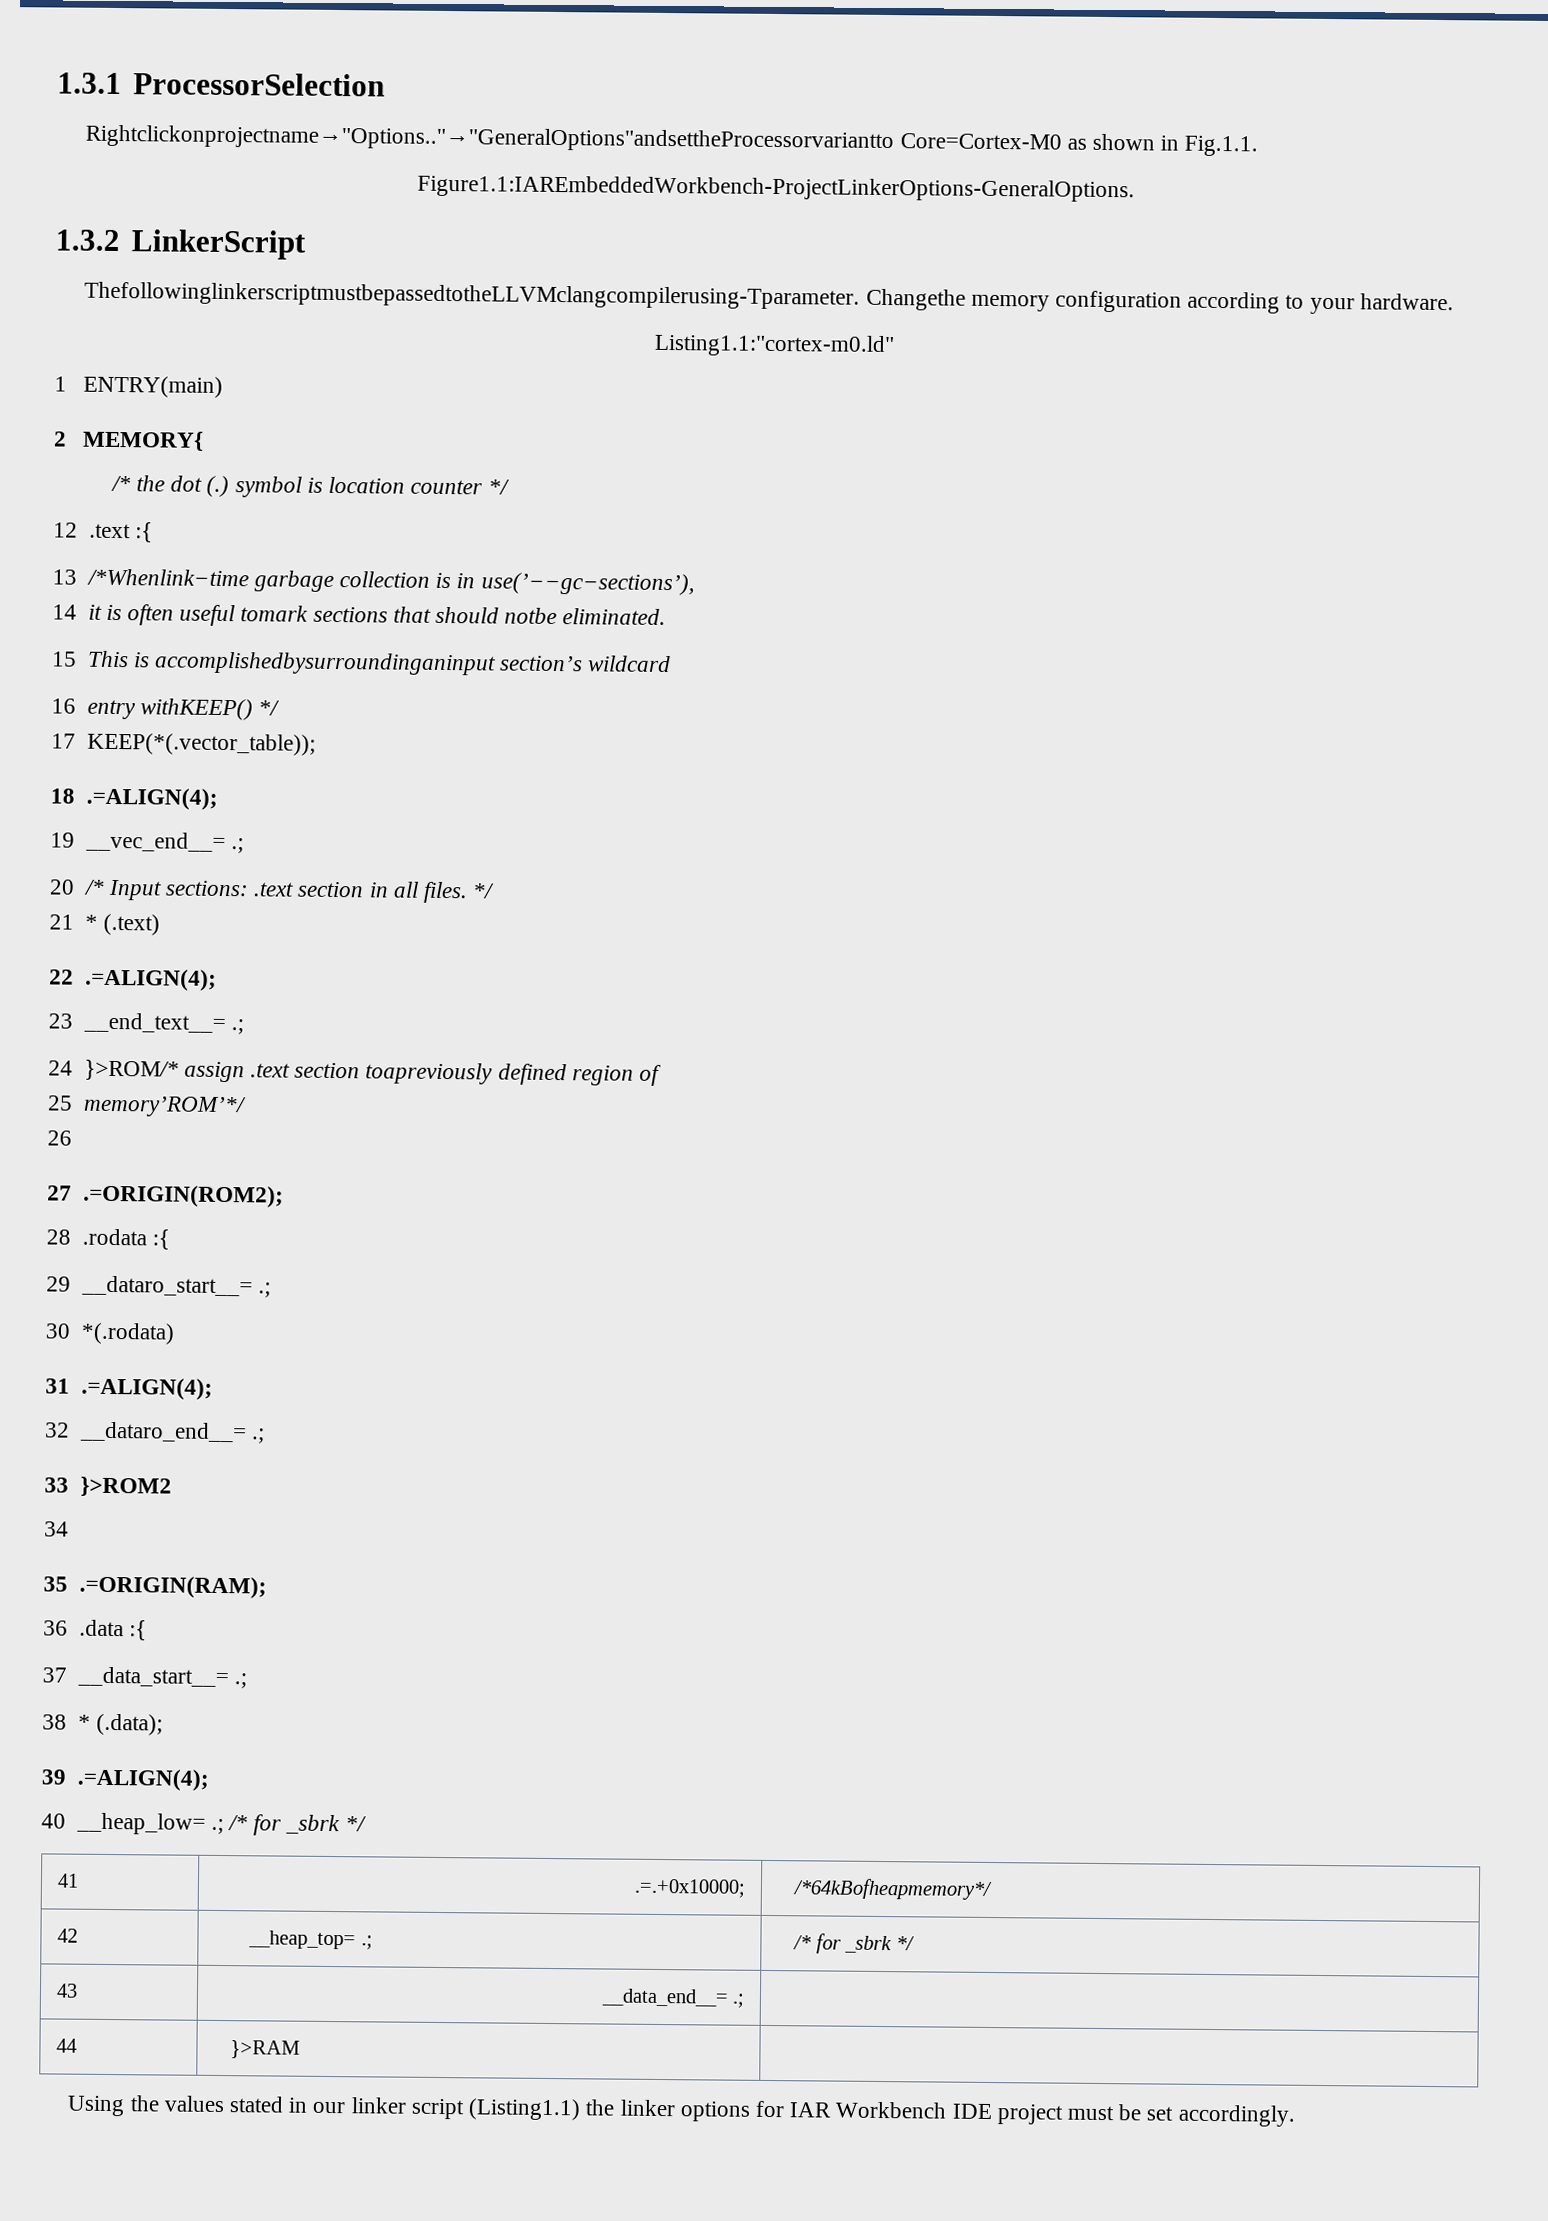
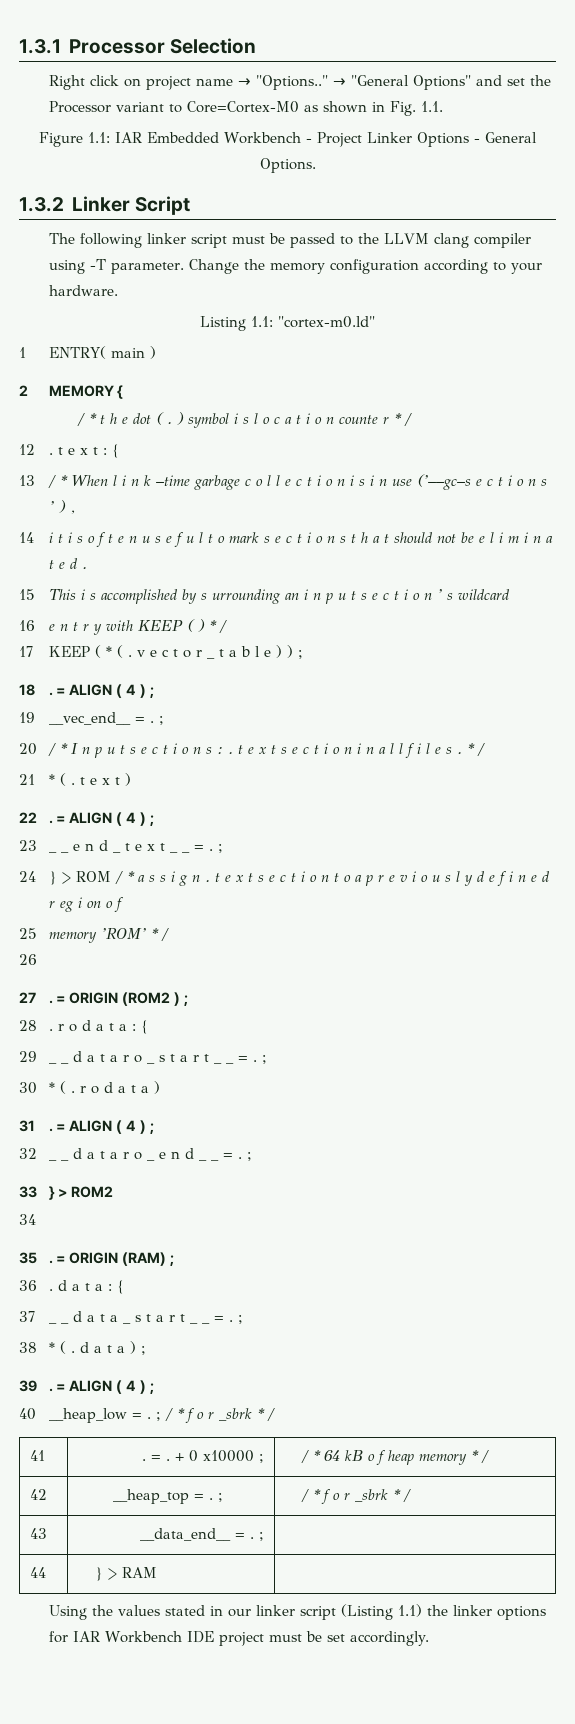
- 1.3.1 ProcessorSelection
- Rightclickonprojectname→"Options.."→"GeneralOptions"andsettheProcessorvariantto Core=Cortex-M0 as shown in Fig.1.1.
- Figure1.1:IAREmbeddedWorkbench-ProjectLinkerOptions-GeneralOptions.
- 1.3.2 LinkerScript
- ThefollowinglinkerscriptmustbepassedtotheLLVMclangcompilerusing-Tparameter. Changethe memory configuration according to your hardware.
+ 1.3.1 Processor Selection
+ Right click on project name → "Options.." → "General Options" and set the Processor variant to Core=Cortex-M0 as shown in Fig. 1.1.
+ Figure 1.1: IAR Embedded Workbench - Project Linker Options - General Options.
+ 1.3.2 Linker Script
+ The following linker script must be passed to the LLVM clang compiler using -T parameter. Change the memory configuration according to your hardware.
- Listing1.1:"cortex-m0.ld"
- 1 ENTRY(main)
- 2 MEMORY{
- /* the dot (.) symbol is location counter */
- 12 .text :{
- 13 /*Whenlink−time garbage collection is in use(’−−gc−sections’),
- 14 it is often useful tomark sections that should notbe eliminated.
- 15 This is accomplishedbysurroundinganinput section’s wildcard
- 16 entry withKEEP() */
- 17 KEEP(*(.vector_table));
- 18 .=ALIGN(4);
- 19 __vec_end__= .;
- 20 /* Input sections: .text section in all files. */
- 21 * (.text)
- 22 .=ALIGN(4);
- 23 __end_text__= .;
- 24 }>ROM/* assign .text section toapreviously defined region of
- 25 memory’ROM’*/
+ Listing 1.1: "cortex-m0.ld"
+ 1 ENTRY( main )
+ 2 MEMORY {
+ / * t h e dot ( . ) symbol i s l o c a t i o n counte r * /
+ 12 . t e x t : {
+ 13 / * When l i n k −time garbage c o l l e c t i o n i s i n use (’−−gc−s e c t i o n s ’ ) ,
+ 14 i t i s o f t e n u s e f u l t o mark s e c t i o n s t h a t should not be e l i m i n a t e d .
+ 15 This i s accomplished by s urrounding an i n p u t s e c t i o n ’ s wildcard
+ 16 e n t r y with KEEP ( ) * /
+ 17 KEEP ( * ( . v e c t o r _ t a b l e ) ) ;
+ 18 . = ALIGN ( 4 ) ;
+ 19 __vec_end__ = . ;
+ 20 / * I n p u t s e c t i o n s : . t e x t s e c t i o n i n a l l f i l e s . * /
+ 21 * ( . t e x t )
+ 22 . = ALIGN ( 4 ) ;
+ 23 _ _ e n d _ t e x t _ _ = . ;
+ 24 } > ROM / * a s s i g n . t e x t s e c t i o n t o a p r e v i o u s l y d e f i n e d r eg i on o f
+ 25 memory ’ROM’ * /
  26
- 27 .=ORIGIN(ROM2);
- 28 .rodata :{
- 29 __dataro_start__= .;
- 30 *(.rodata)
- 31 .=ALIGN(4);
- 32 __dataro_end__= .;
- 33 }>ROM2
+ 27 . = ORIGIN (ROM2 ) ;
+ 28 . r o d a t a : {
+ 29 _ _ d a t a r o _ s t a r t _ _ = . ;
+ 30 * ( . r o d a t a )
+ 31 . = ALIGN ( 4 ) ;
+ 32 _ _ d a t a r o _ e n d _ _ = . ;
+ 33 } > ROM2
  34
- 35 .=ORIGIN(RAM);
- 36 .data :{
- 37 __data_start__= .;
- 38 * (.data);
- 39 .=ALIGN(4);
- 40 __heap_low= .; /* for _sbrk */
- 41 | .=.+0x10000; | /*64kBofheapmemory*/
- 42 | __heap_top= .; | /* for _sbrk */
- 43 | __data_end__= .; |
- 44 | }>RAM |
+ 35 . = ORIGIN (RAM) ;
+ 36 . d a t a : {
+ 37 _ _ d a t a _ s t a r t _ _ = . ;
+ 38 * ( . d a t a ) ;
+ 39 . = ALIGN ( 4 ) ;
+ 40 __heap_low = . ; / * f o r _sbrk * /
+ 41 | . = . + 0 x10000 ; | / * 64 kB o f heap memory * /
+ 42 | __heap_top = . ; | / * f o r _sbrk * /
+ 43 | __data_end__ = . ; |
+ 44 | } > RAM |
- Using the values stated in our linker script (Listing1.1) the linker options for IAR Workbench IDE project must be set accordingly.
+ Using the values stated in our linker script (Listing 1.1) the linker options for IAR Workbench IDE project must be set accordingly.

